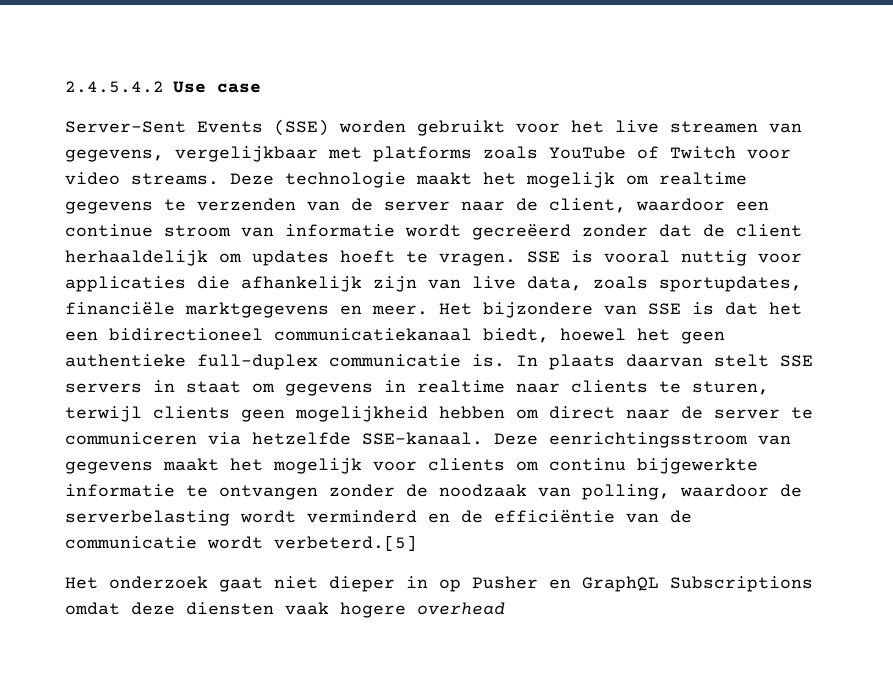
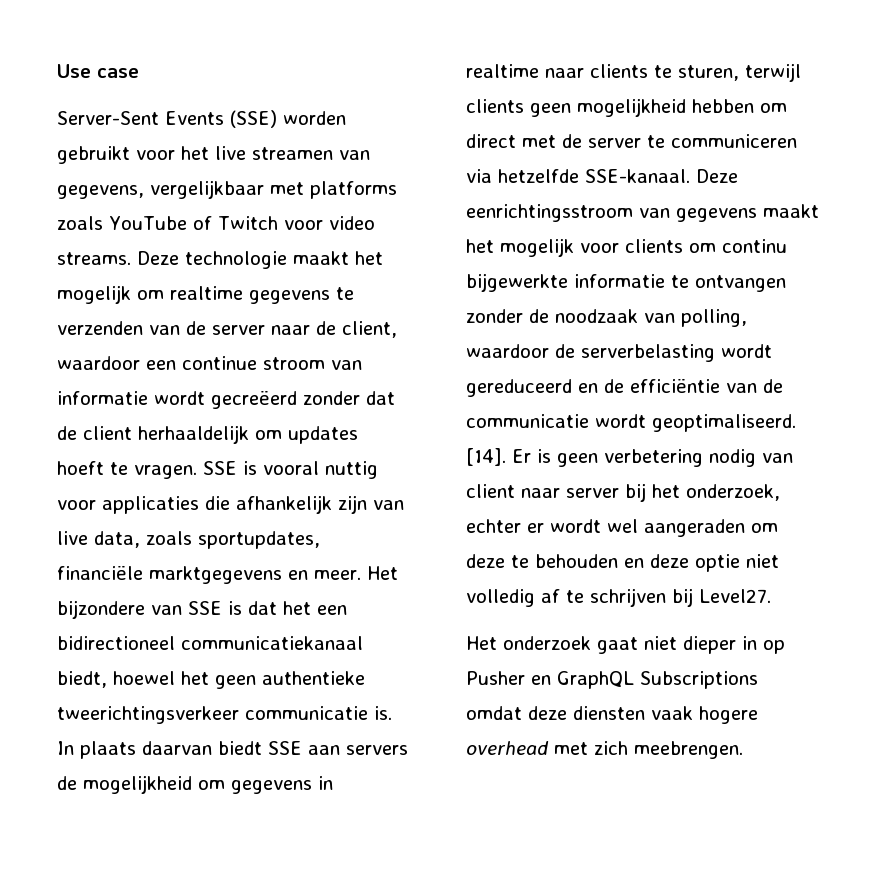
- 2.4.5.4.2 Use case
+ Use case
- Het bijzondere van SSE is dat het een bidirectioneel communicatiekanaal biedt, hoewel het geen authentieke full-duplex communicatie is.
+ Het bijzondere van SSE is dat het een bidirectioneel communicatiekanaal biedt, hoewel het geen authentieke tweerichtingsverkeer communicatie is.
- In plaats daarvan stelt SSE servers in staat om gegevens in realtime naar clients te sturen, terwijl clients geen mogelijkheid hebben om direct naar de server te communiceren via hetzelfde SSE-kanaal.
+ In plaats daarvan biedt SSE aan servers de mogelijkheid om gegevens in realtime naar clients te sturen, terwijl clients geen mogelijkheid hebben om direct met de server te communiceren via hetzelfde SSE-kanaal.
- Deze eenrichtingsstroom van gegevens maakt het mogelijk voor clients om continu bijgewerkte informatie te ontvangen zonder de noodzaak van polling, waardoor de serverbelasting wordt verminderd en de efficiëntie van de communicatie wordt verbeterd.[5]
+ Deze eenrichtingsstroom van gegevens maakt het mogelijk voor clients om continu bijgewerkte informatie te ontvangen zonder de noodzaak van polling, waardoor de serverbelasting wordt gereduceerd en de efficiëntie van de communicatie wordt geoptimaliseerd. [14]. Er is geen verbetering nodig van client naar server bij het onderzoek, echter er wordt wel aangeraden om deze te behouden en deze optie niet volledig af te schrijven bij Level27.
- Het onderzoek gaat niet dieper in op Pusher en GraphQL Subscriptions omdat deze diensten vaak hogere overhead
+ Het onderzoek gaat niet dieper in op Pusher en GraphQL Subscriptions omdat deze diensten vaak hogere overhead met zich meebrengen.

